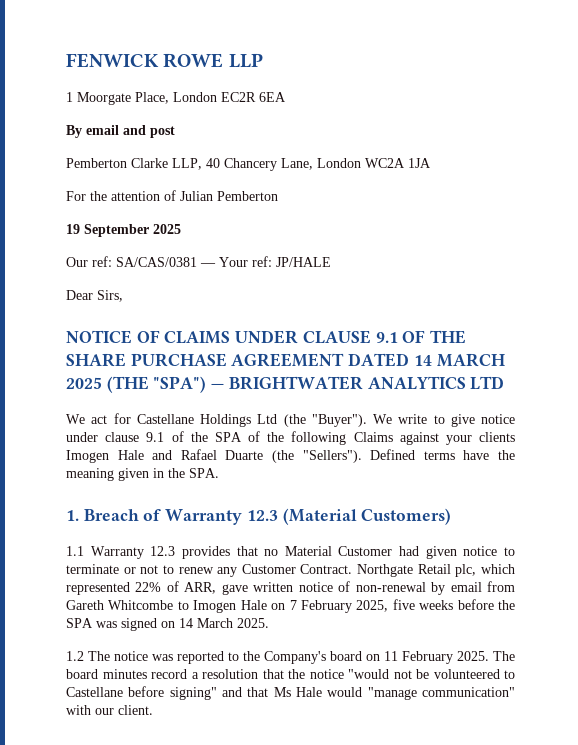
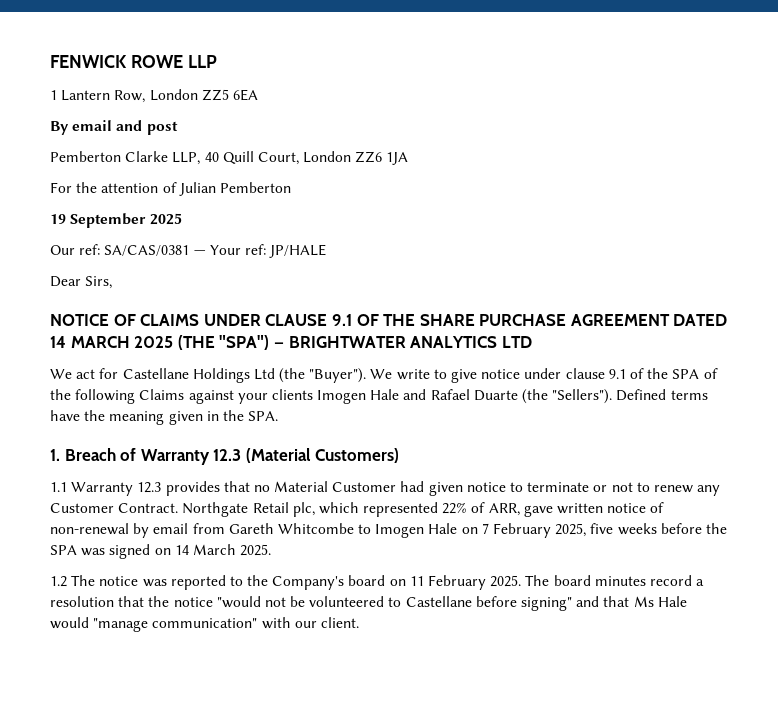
- 1 Moorgate Place, London EC2R 6EA
+ 1 Lantern Row, London ZZ5 6EA
- Pemberton Clarke LLP, 40 Chancery Lane, London WC2A 1JA
+ Pemberton Clarke LLP, 40 Quill Court, London ZZ6 1JA

